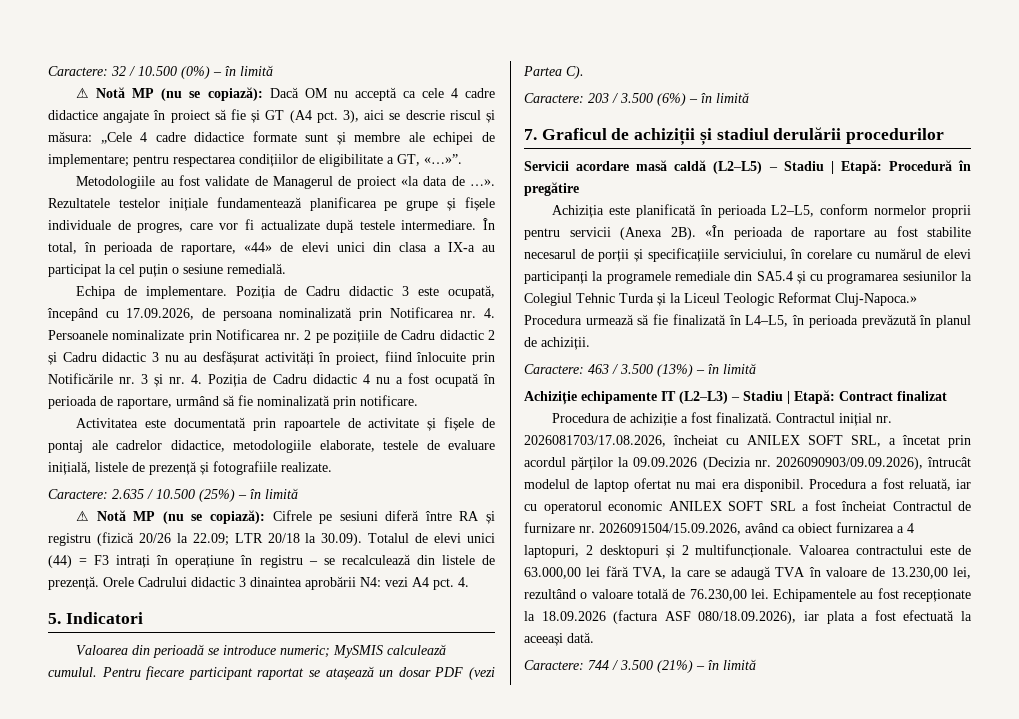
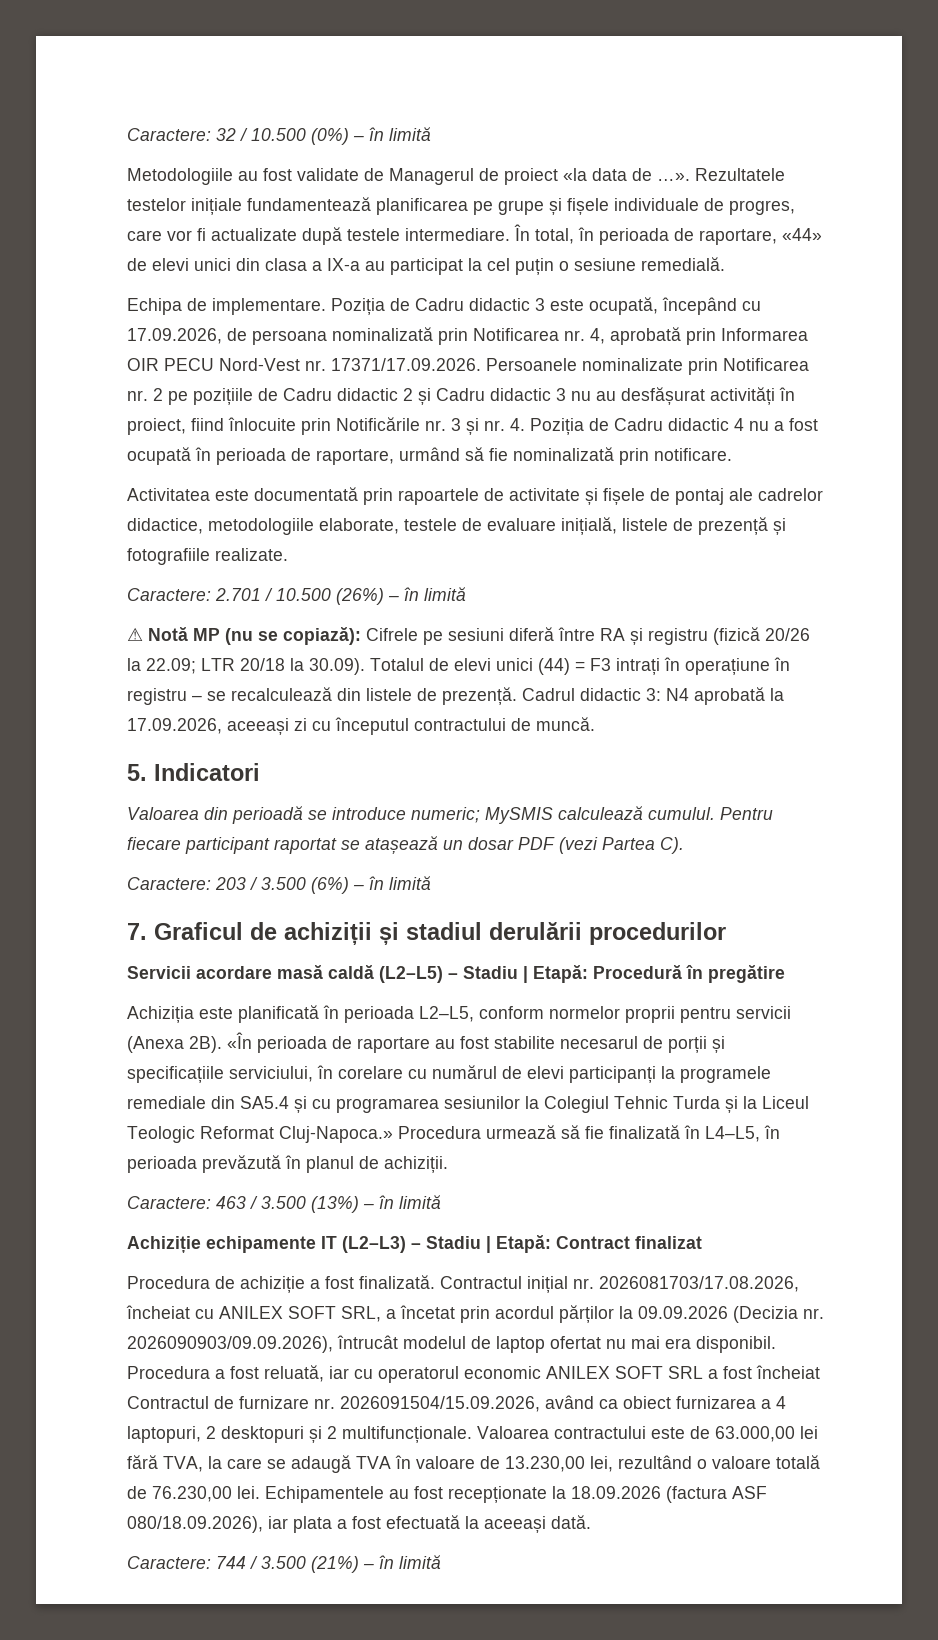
- ⚠ Notă MP (nu se copiază): Dacă OM nu acceptă ca cele 4 cadre didactice angajate în proiect să fie și GT (A4 pct. 3), aici se descrie riscul și măsura: „Cele 4 cadre didactice formate sunt și membre ale echipei de implementare; pentru respectarea condițiilor de eligibilitate a GT, «…»”.
- Poziția de Cadru didactic 3 este ocupată, începând cu 17.09.2026, de persoana nominalizată prin Notificarea nr. 4. Persoanele nominalizate prin Notificarea nr. 2 pe pozițiile de Cadru didactic 2 și Cadru didactic 3 nu au desfășurat activități în proiect, fiind înlocuite prin Notificările nr. 3 și nr. 4. Poziția de Cadru didactic 4 nu a fost ocupată în perioada de raportare, urmând să fie nominalizată prin notificare.
+ Poziția de Cadru didactic 3 este ocupată, începând cu 17.09.2026, de persoana nominalizată prin Notificarea nr. 4, aprobată prin Informarea OIR PECU Nord-Vest nr. 17371/17.09.2026. Persoanele nominalizate prin Notificarea nr. 2 pe pozițiile de Cadru didactic 2 și Cadru didactic 3 nu au desfășurat activități în proiect, fiind înlocuite prin Notificările nr. 3 și nr. 4. Poziția de Cadru didactic 4 nu a fost ocupată în perioada de raportare, urmând să fie nominalizată prin notificare.
- Caractere: 2.635 / 10.500 (25%) – în limită
+ Caractere: 2.701 / 10.500 (26%) – în limită
- Orele Cadrului didactic 3 dinaintea aprobării N4: vezi A4 pct. 4.
+ Cadrul didactic 3: N4 aprobată la 17.09.2026, aceeași zi cu începutul contractului de muncă.

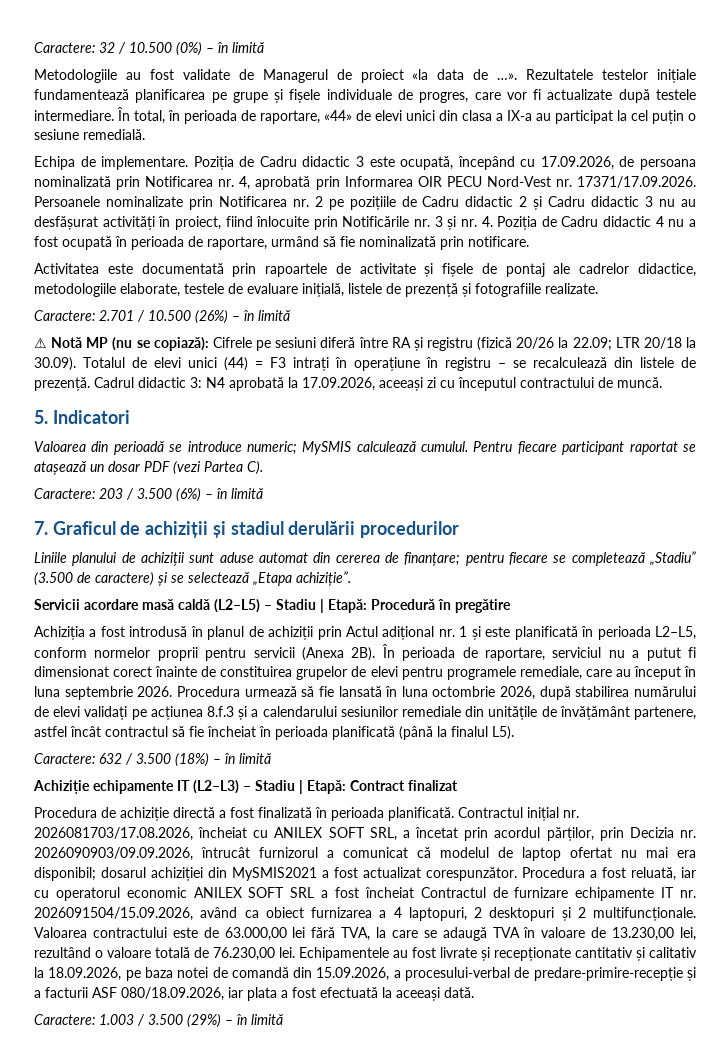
+ Liniile planului de achiziții sunt aduse automat din cererea de finanțare; pentru fiecare se completează „Stadiu” (3.500 de caractere) și se selectează „Etapa achiziție”.
- Achiziția este planificată în perioada L2–L5, conform normelor proprii pentru servicii (Anexa 2B).
+ Achiziția a fost introdusă în planul de achiziții prin Actul adițional nr. 1 și este planificată în perioada L2–L5, conform normelor proprii pentru servicii (Anexa 2B).
- «În perioada de raportare au fost stabilite necesarul de porții și specificațiile serviciului, în corelare cu numărul de elevi participanți la programele remediale din SA5.4 și cu programarea sesiunilor la Colegiul Tehnic Turda și la Liceul Teologic Reformat Cluj-Napoca.» Procedura urmează să fie finalizată în L4–L5, în perioada prevăzută în planul de achiziții.
- Caractere: 463 / 3.500 (13%) – în limită
+ În perioada de raportare, serviciul nu a putut fi dimensionat corect înainte de constituirea grupelor de elevi pentru programele remediale, care au început în luna septembrie 2026. Procedura urmează să fie lansată în luna octombrie 2026, după stabilirea numărului de elevi validați pe acțiunea 8.f.3 și a calendarului sesiunilor remediale din unitățile de învățământ partenere, astfel încât contractul să fie încheiat în perioada planificată (până la finalul L5).
+ Caractere: 632 / 3.500 (18%) – în limită
- Procedura de achiziție a fost finalizată.
+ Procedura de achiziție directă a fost finalizată în perioada planificată.
- Contractul inițial nr. 2026081703/17.08.2026, încheiat cu ANILEX SOFT SRL, a încetat prin acordul părților la 09.09.2026 (Decizia nr. 2026090903/09.09.2026), întrucât modelul de laptop ofertat nu mai era disponibil.
+ Contractul inițial nr. 2026081703/17.08.2026, încheiat cu ANILEX SOFT SRL, a încetat prin acordul părților, prin Decizia nr. 2026090903/09.09.2026, întrucât furnizorul a comunicat că modelul de laptop ofertat nu mai era disponibil; dosarul achiziției din MySMIS2021 a fost actualizat corespunzător.
- Procedura a fost reluată, iar cu operatorul economic ANILEX SOFT SRL a fost încheiat Contractul de furnizare nr. 2026091504/15.09.2026, având ca obiect furnizarea a 4 laptopuri, 2 desktopuri și 2 multifuncționale.
+ Procedura a fost reluată, iar cu operatorul economic ANILEX SOFT SRL a fost încheiat Contractul de furnizare echipamente IT nr. 2026091504/15.09.2026, având ca obiect furnizarea a 4 laptopuri, 2 desktopuri și 2 multifuncționale.
- Echipamentele au fost recepționate la 18.09.2026 (factura ASF 080/18.09.2026), iar plata a fost efectuată la aceeași dată.
+ Echipamentele au fost livrate și recepționate cantitativ și calitativ la 18.09.2026, pe baza notei de comandă din 15.09.2026, a procesului-verbal de predare-primire-recepție și a facturii ASF 080/18.09.2026, iar plata a fost efectuată la aceeași dată.
- Caractere: 744 / 3.500 (21%) – în limită
+ Caractere: 1.003 / 3.500 (29%) – în limită

